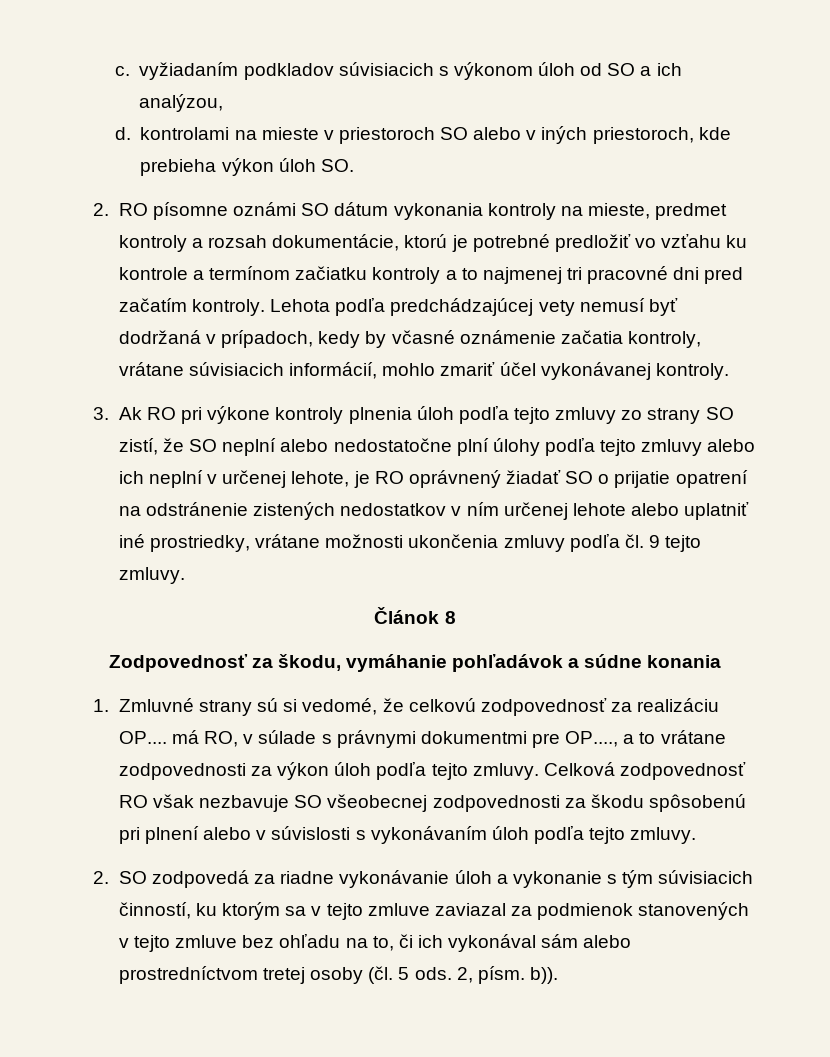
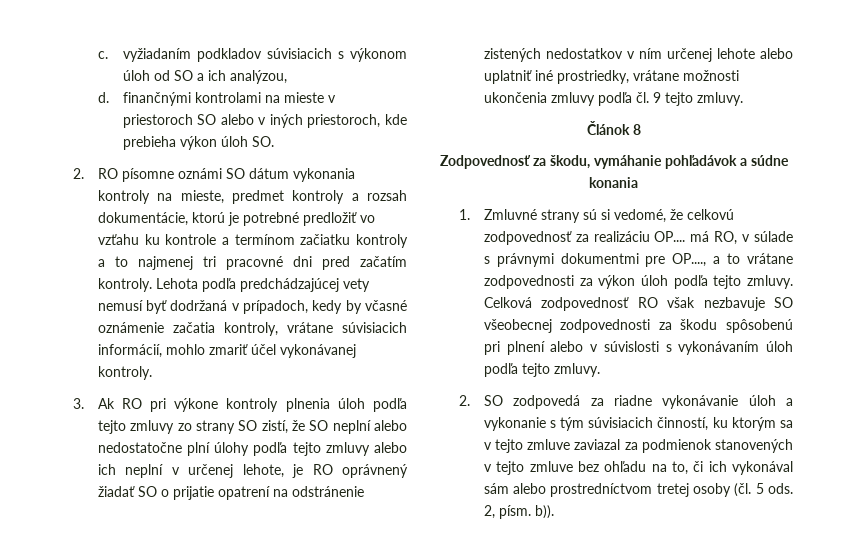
- d. kontrolami na mieste v priestoroch SO alebo v iných priestoroch, kde prebieha výkon úloh SO.
+ d. finančnými kontrolami na mieste v priestoroch SO alebo v iných priestoroch, kde prebieha výkon úloh SO.

